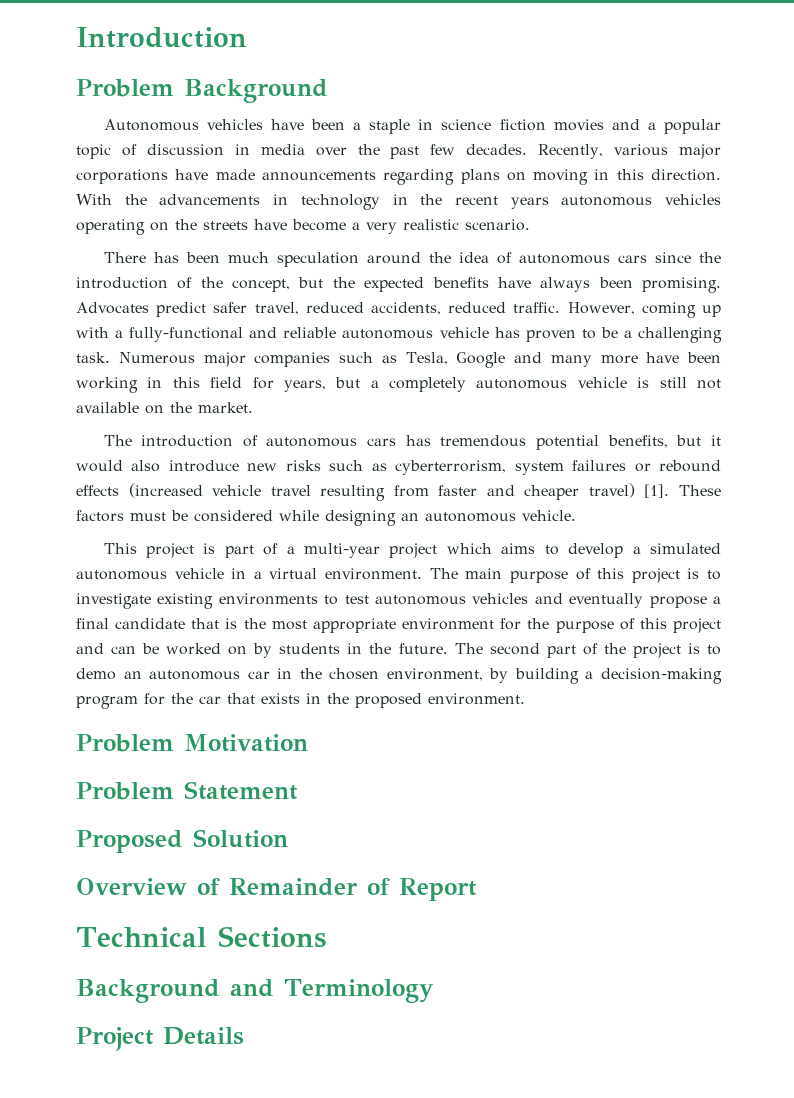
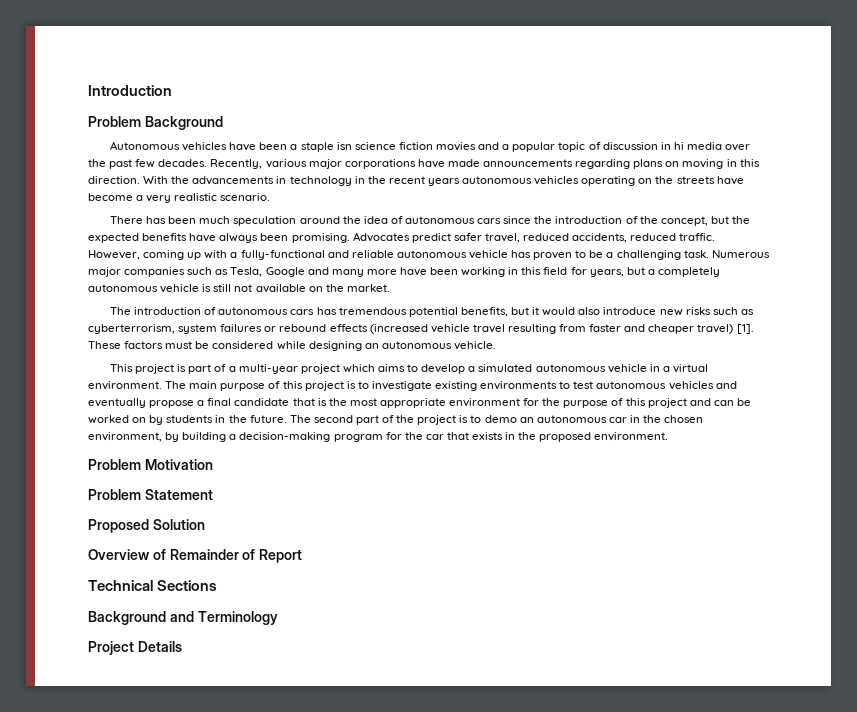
- Autonomous vehicles have been a staple in science fiction movies and a popular topic of discussion in media over the past few decades.
+ Autonomous vehicles have been a staple isn science fiction movies and a popular topic of discussion in hi media over the past few decades.

